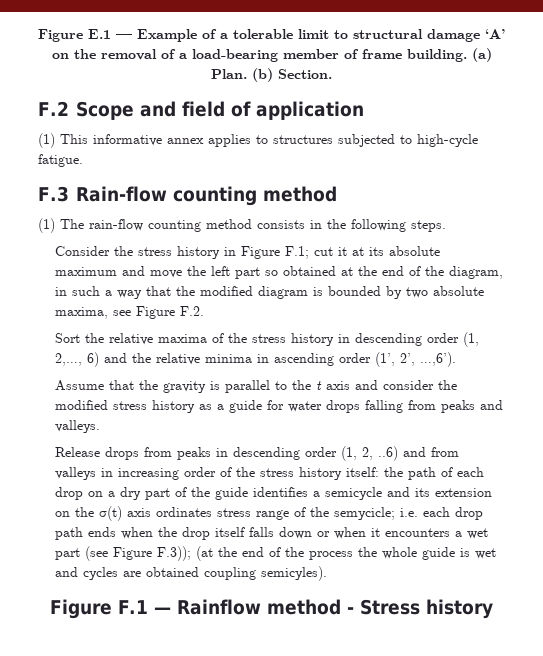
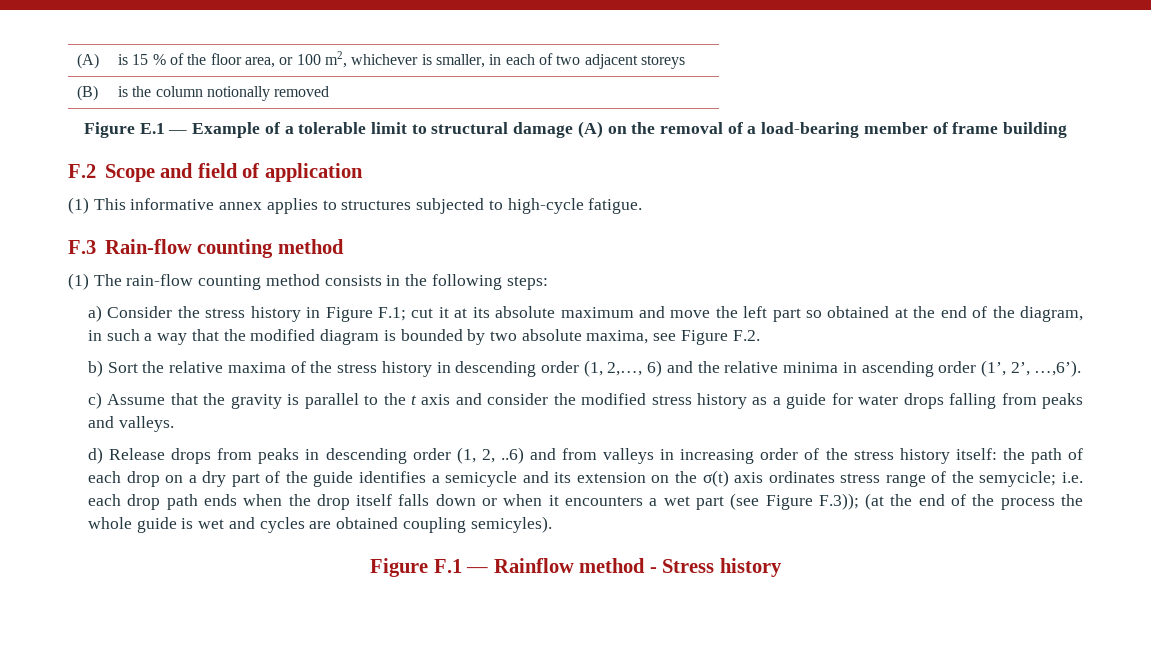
+ (A) | is 15 % of the floor area, or 100 m2, whichever is smaller, in each of two adjacent storeys
+ (B) | is the column notionally removed
- Figure E.1 — Example of a tolerable limit to structural damage ‘A’ on the removal of a load-bearing member of frame building. (a) Plan. (b) Section.
+ Figure E.1 — Example of a tolerable limit to structural damage (A) on the removal of a load-bearing member of frame building
- (1) The rain-flow counting method consists in the following steps.
- Consider the stress history in Figure F.1; cut it at its absolute maximum and move the left part so obtained at the end of the diagram, in such a way that the modified diagram is bounded by two absolute maxima, see Figure F.2.
+ (1) The rain-flow counting method consists in the following steps:
+ a) Consider the stress history in Figure F.1; cut it at its absolute maximum and move the left part so obtained at the end of the diagram, in such a way that the modified diagram is bounded by two absolute maxima, see Figure F.2.
- Sort the relative maxima of the stress history in descending order (1, 2,…, 6) and the relative minima in ascending order (1’, 2’, …,6’).
+ b) Sort the relative maxima of the stress history in descending order (1, 2,…, 6) and the relative minima in ascending order (1’, 2’, …,6’).
- Assume that the gravity is parallel to the t axis and consider the modified stress history as a guide for water drops falling from peaks and valleys.
+ c) Assume that the gravity is parallel to the t axis and consider the modified stress history as a guide for water drops falling from peaks and valleys.
- Release drops from peaks in descending order (1, 2, ..6) and from valleys in increasing order of the stress history itself:
+ d) Release drops from peaks in descending order (1, 2, ..6) and from valleys in increasing order of the stress history itself:

